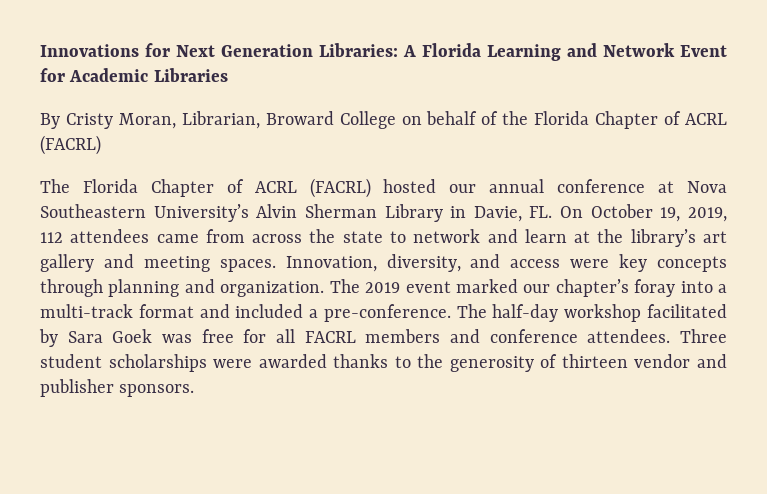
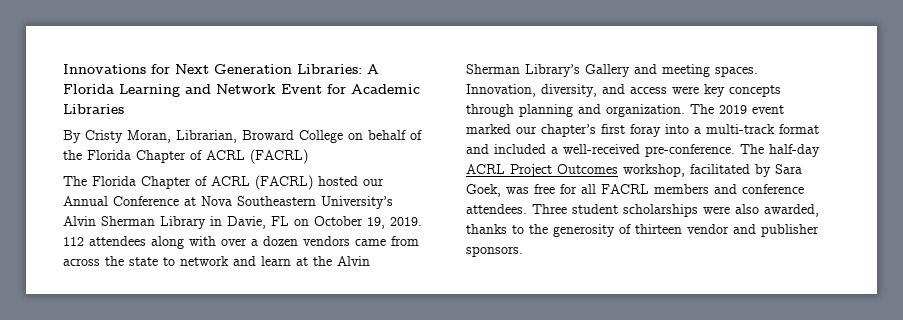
- The Florida Chapter of ACRL (FACRL) hosted our annual conference at Nova Southeastern University’s Alvin Sherman Library in Davie, FL. On October 19, 2019, 112 attendees came from across the state to network and learn at the library’s art gallery and meeting spaces.
+ The Florida Chapter of ACRL (FACRL) hosted our Annual Conference at Nova Southeastern University’s Alvin Sherman Library in Davie, FL on October 19, 2019. 112 attendees along with over a dozen vendors came from across the state to network and learn at the Alvin Sherman Library’s Gallery and meeting spaces.
- The 2019 event marked our chapter’s foray into a multi-track format and included a pre-conference.
+ The 2019 event marked our chapter’s first foray into a multi-track format and included a well-received pre-conference.
- The half-day workshop facilitated by Sara Goek was free for all FACRL members and conference attendees.
+ The half-day ACRL Project Outcomes workshop, facilitated by Sara Goek, was free for all FACRL members and conference attendees.
- Three student scholarships were awarded thanks to the generosity of thirteen vendor and publisher sponsors.
+ Three student scholarships were also awarded, thanks to the generosity of thirteen vendor and publisher sponsors.

